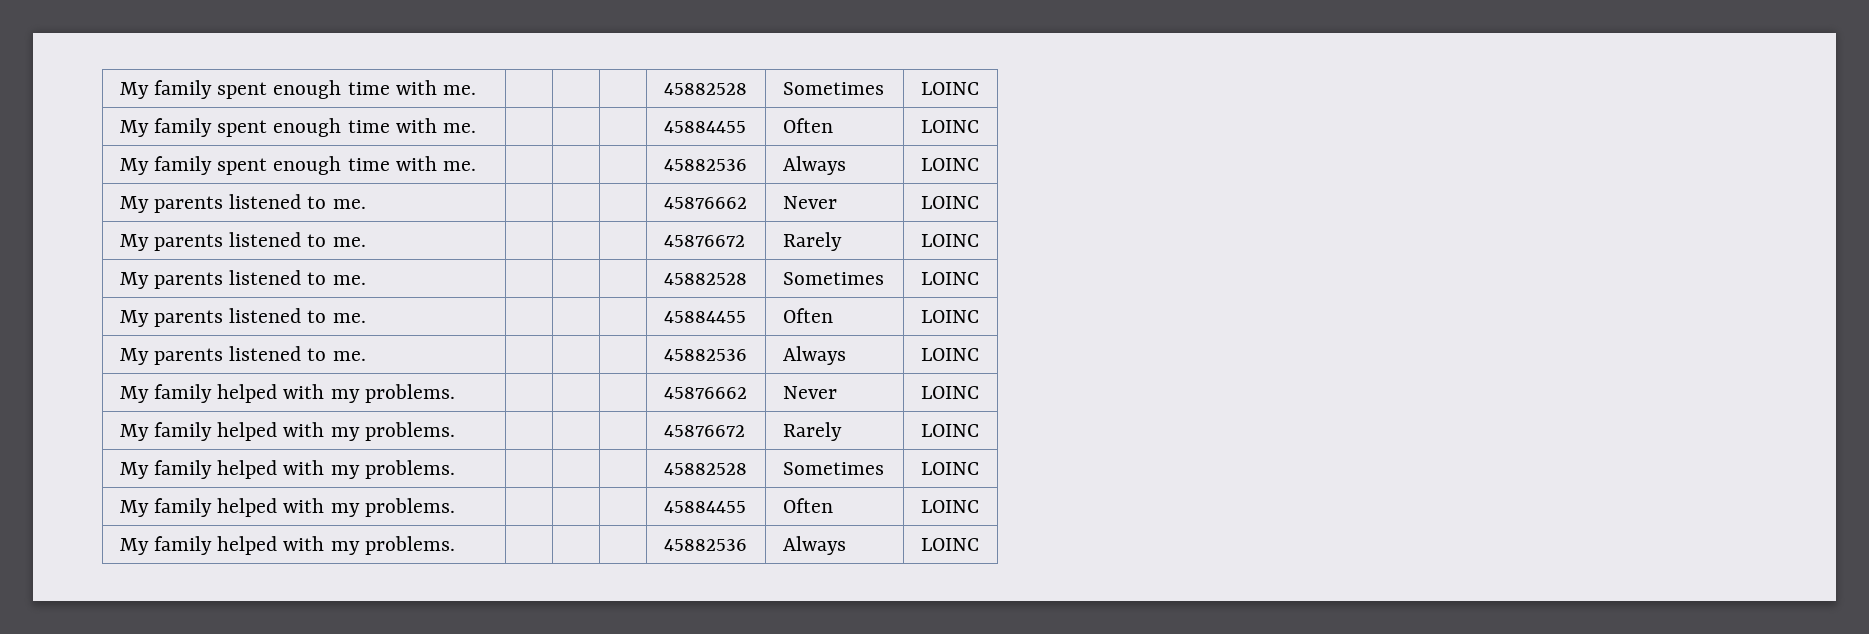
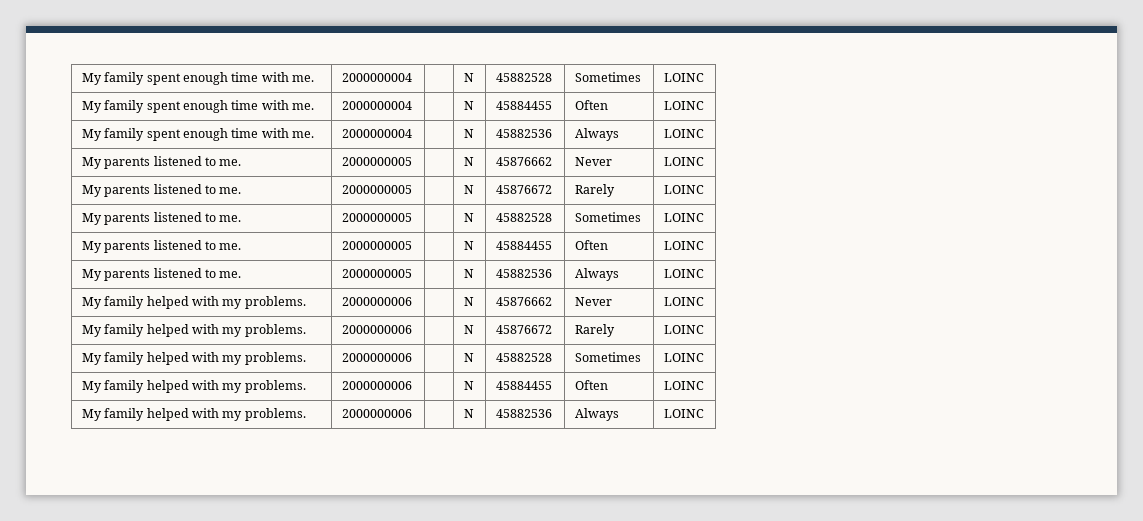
- My family spent enough time with me. | | | | 45882528 | Sometimes | LOINC
+ My family spent enough time with me. | 2000000004 | | N | 45882528 | Sometimes | LOINC
- My family spent enough time with me. | | | | 45884455 | Often | LOINC
+ My family spent enough time with me. | 2000000004 | | N | 45884455 | Often | LOINC
- My family spent enough time with me. | | | | 45882536 | Always | LOINC
+ My family spent enough time with me. | 2000000004 | | N | 45882536 | Always | LOINC
- My parents listened to me. | | | | 45876662 | Never | LOINC
+ My parents listened to me. | 2000000005 | | N | 45876662 | Never | LOINC
- My parents listened to me. | | | | 45876672 | Rarely | LOINC
+ My parents listened to me. | 2000000005 | | N | 45876672 | Rarely | LOINC
- My parents listened to me. | | | | 45882528 | Sometimes | LOINC
+ My parents listened to me. | 2000000005 | | N | 45882528 | Sometimes | LOINC
- My parents listened to me. | | | | 45884455 | Often | LOINC
+ My parents listened to me. | 2000000005 | | N | 45884455 | Often | LOINC
- My parents listened to me. | | | | 45882536 | Always | LOINC
+ My parents listened to me. | 2000000005 | | N | 45882536 | Always | LOINC
- My family helped with my problems. | | | | 45876662 | Never | LOINC
+ My family helped with my problems. | 2000000006 | | N | 45876662 | Never | LOINC
- My family helped with my problems. | | | | 45876672 | Rarely | LOINC
+ My family helped with my problems. | 2000000006 | | N | 45876672 | Rarely | LOINC
- My family helped with my problems. | | | | 45882528 | Sometimes | LOINC
+ My family helped with my problems. | 2000000006 | | N | 45882528 | Sometimes | LOINC
- My family helped with my problems. | | | | 45884455 | Often | LOINC
+ My family helped with my problems. | 2000000006 | | N | 45884455 | Often | LOINC
- My family helped with my problems. | | | | 45882536 | Always | LOINC
+ My family helped with my problems. | 2000000006 | | N | 45882536 | Always | LOINC

